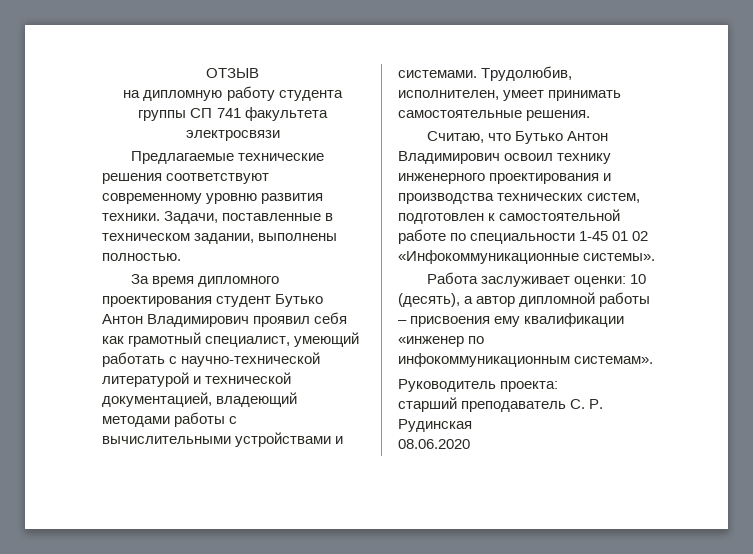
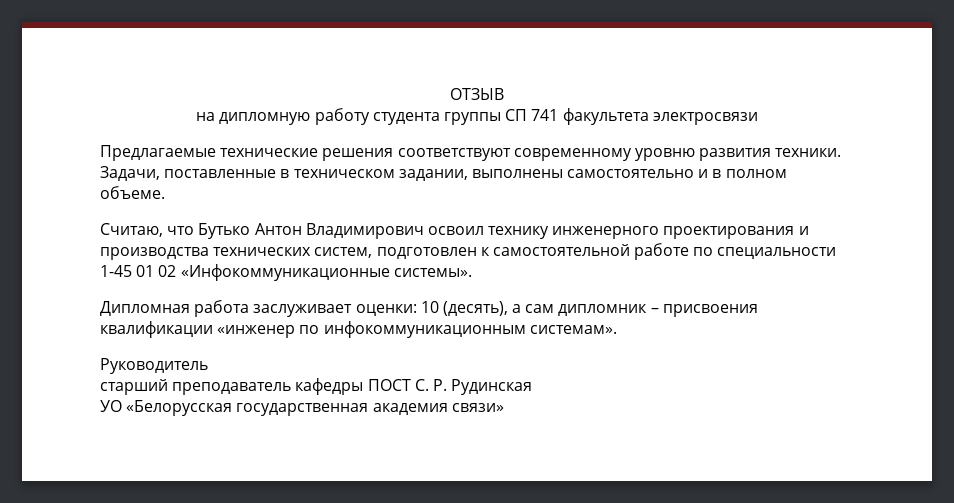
- Задачи, поставленные в техническом задании, выполнены полностью.
- За время дипломного проектирования студент Бутько Антон Владимирович проявил себя как грамотный специалист, умеющий работать с научно-технической литературой и технической документацией, владеющий методами работы с вычислительными устройствами и системами. Трудолюбив, исполнителен, умеет принимать самостоятельные решения.
+ Задачи, поставленные в техническом задании, выполнены самостоятельно и в полном объеме.
- Работа заслуживает оценки: 10 (десять), а автор дипломной работы – присвоения ему квалификации «инженер по инфокоммуникационным системам».
+ Дипломная работа заслуживает оценки: 10 (десять), а сам дипломник – присвоения квалификации «инженер по инфокоммуникационным системам».
- Руководитель проекта:
+ Руководитель
- старший преподаватель С. Р. Рудинская
+ старший преподаватель кафедры ПОСТ С. Р. Рудинская
- 08.06.2020
+ УО «Белорусская государственная академия связи»

